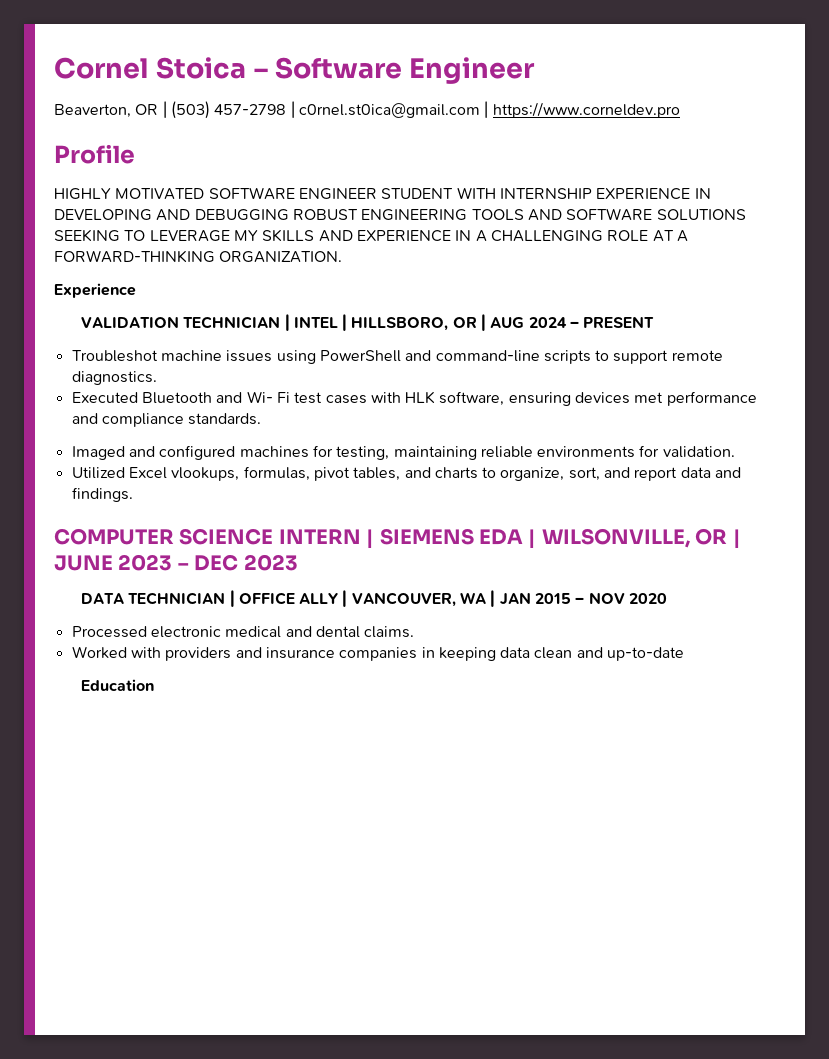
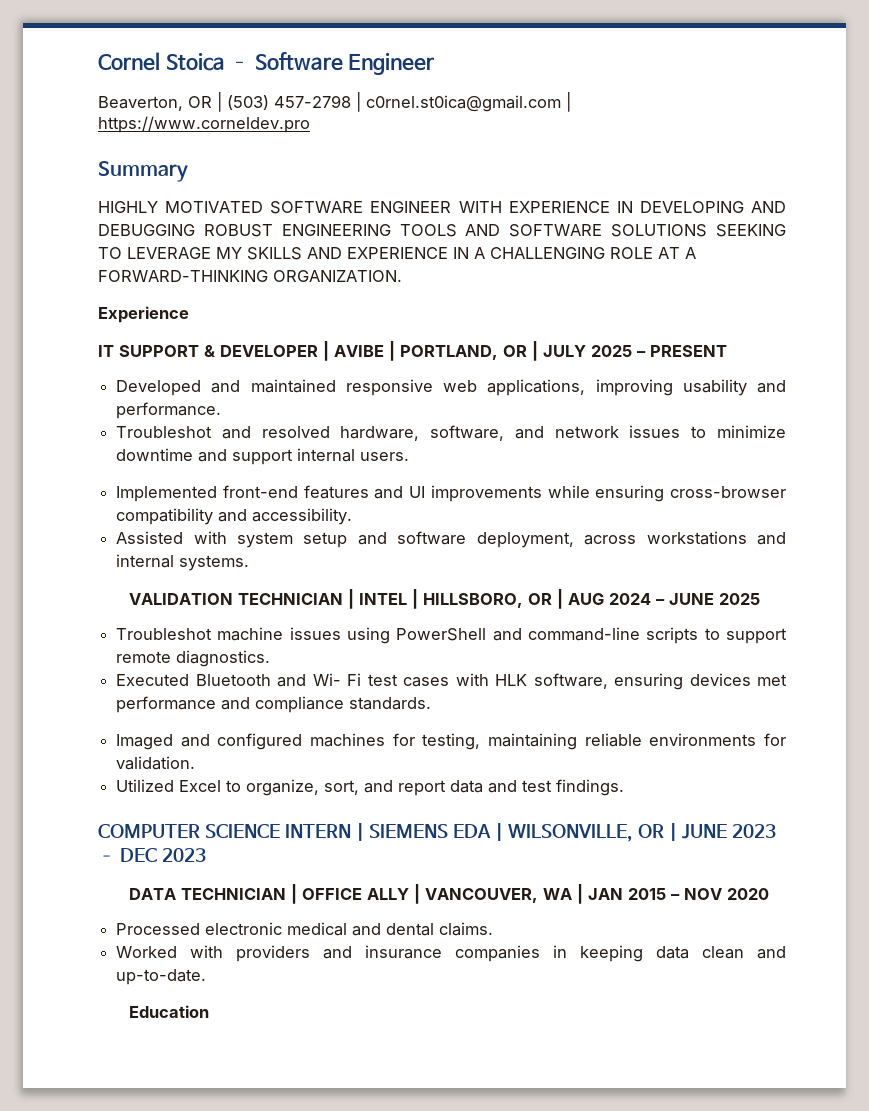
- Profile
+ Summary
- HIGHLY MOTIVATED SOFTWARE ENGINEER STUDENT WITH INTERNSHIP EXPERIENCE IN DEVELOPING AND DEBUGGING ROBUST ENGINEERING TOOLS AND SOFTWARE SOLUTIONS SEEKING TO LEVERAGE MY SKILLS AND EXPERIENCE IN A CHALLENGING ROLE AT A FORWARD-THINKING ORGANIZATION.
+ HIGHLY MOTIVATED SOFTWARE ENGINEER WITH EXPERIENCE IN DEVELOPING AND DEBUGGING ROBUST ENGINEERING TOOLS AND SOFTWARE SOLUTIONS SEEKING TO LEVERAGE MY SKILLS AND EXPERIENCE IN A CHALLENGING ROLE AT A FORWARD-THINKING ORGANIZATION.
+ IT SUPPORT & DEVELOPER | AVIBE | PORTLAND, OR | JULY 2025 – PRESENT
+ Developed and maintained responsive web applications, improving usability and performance.
+ Troubleshot and resolved hardware, software, and network issues to minimize downtime and support internal users.
+ Implemented front-end features and UI improvements while ensuring cross-browser compatibility and accessibility.
+ Assisted with system setup and software deployment, across workstations and internal systems.
- VALIDATION TECHNICIAN | INTEL | HILLSBORO, OR | AUG 2024 – PRESENT
+ VALIDATION TECHNICIAN | INTEL | HILLSBORO, OR | AUG 2024 – JUNE 2025
- Utilized Excel vlookups, formulas, pivot tables, and charts to organize, sort, and report data and findings.
+ Utilized Excel to organize, sort, and report data and test findings.
- Worked with providers and insurance companies in keeping data clean and up-to-date
+ Worked with providers and insurance companies in keeping data clean and up-to-date.

